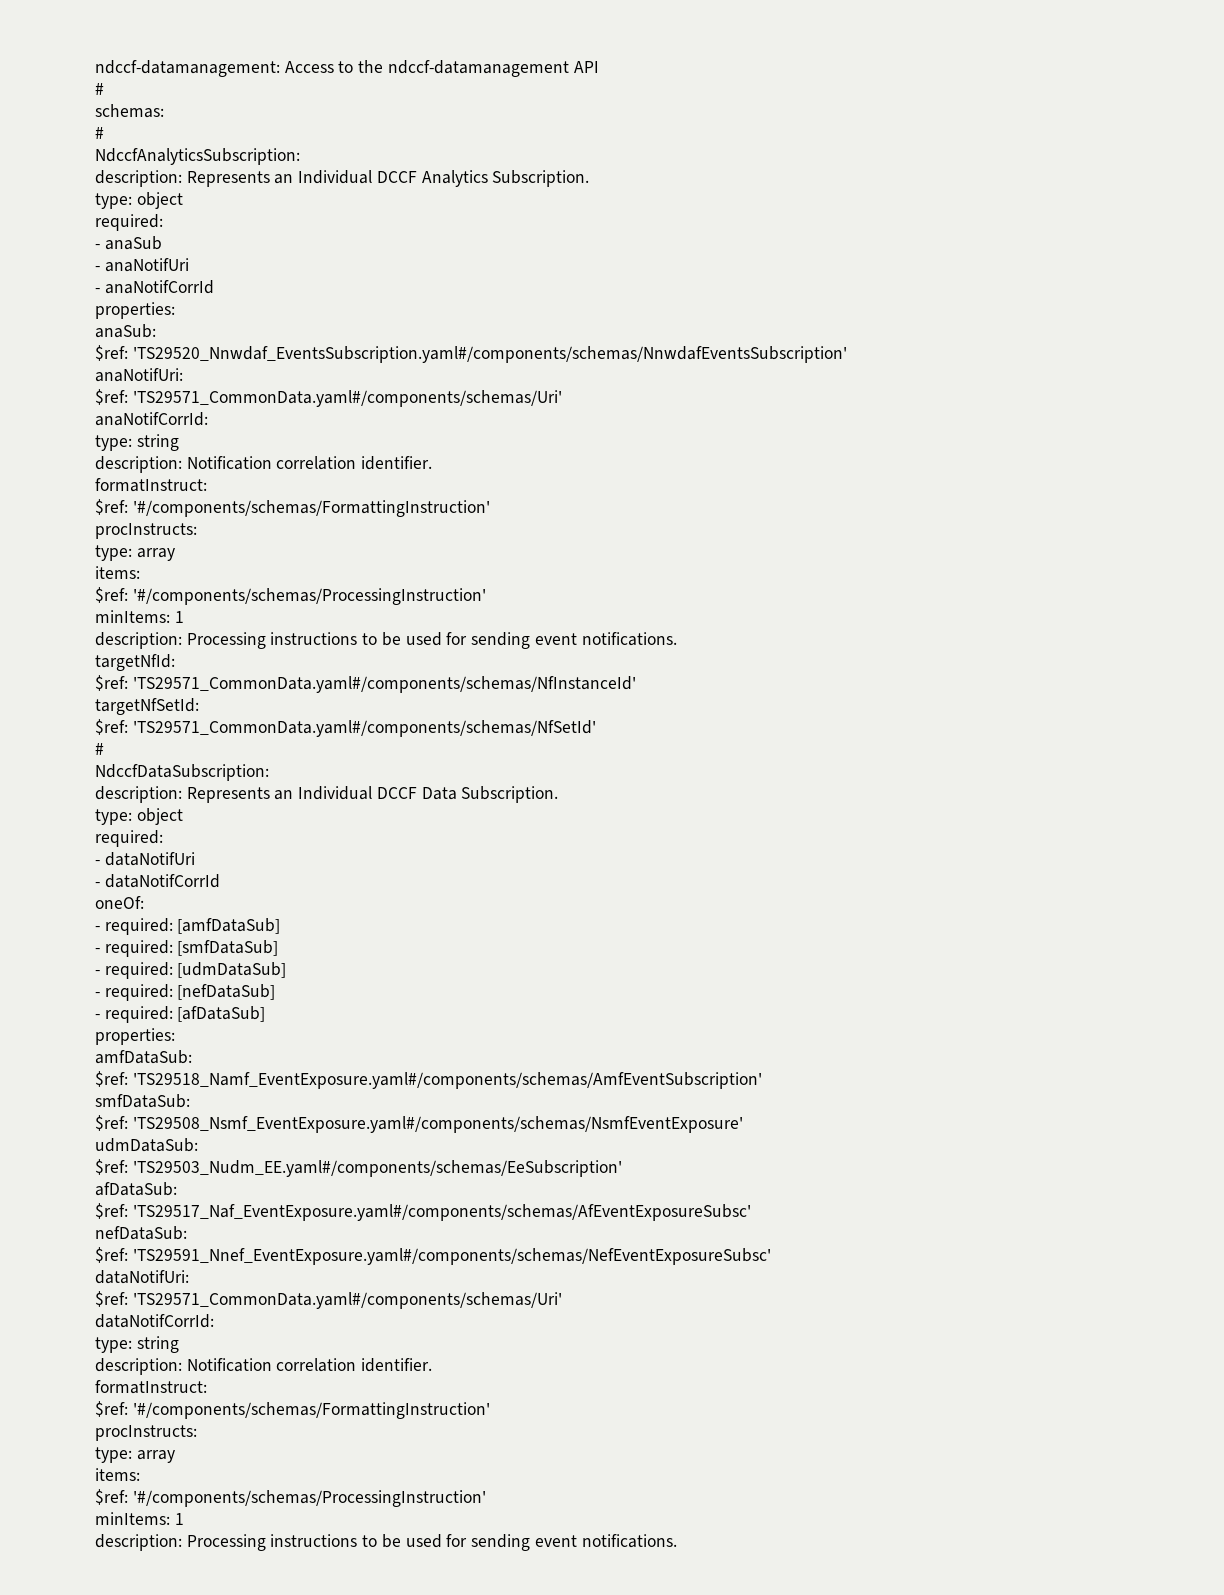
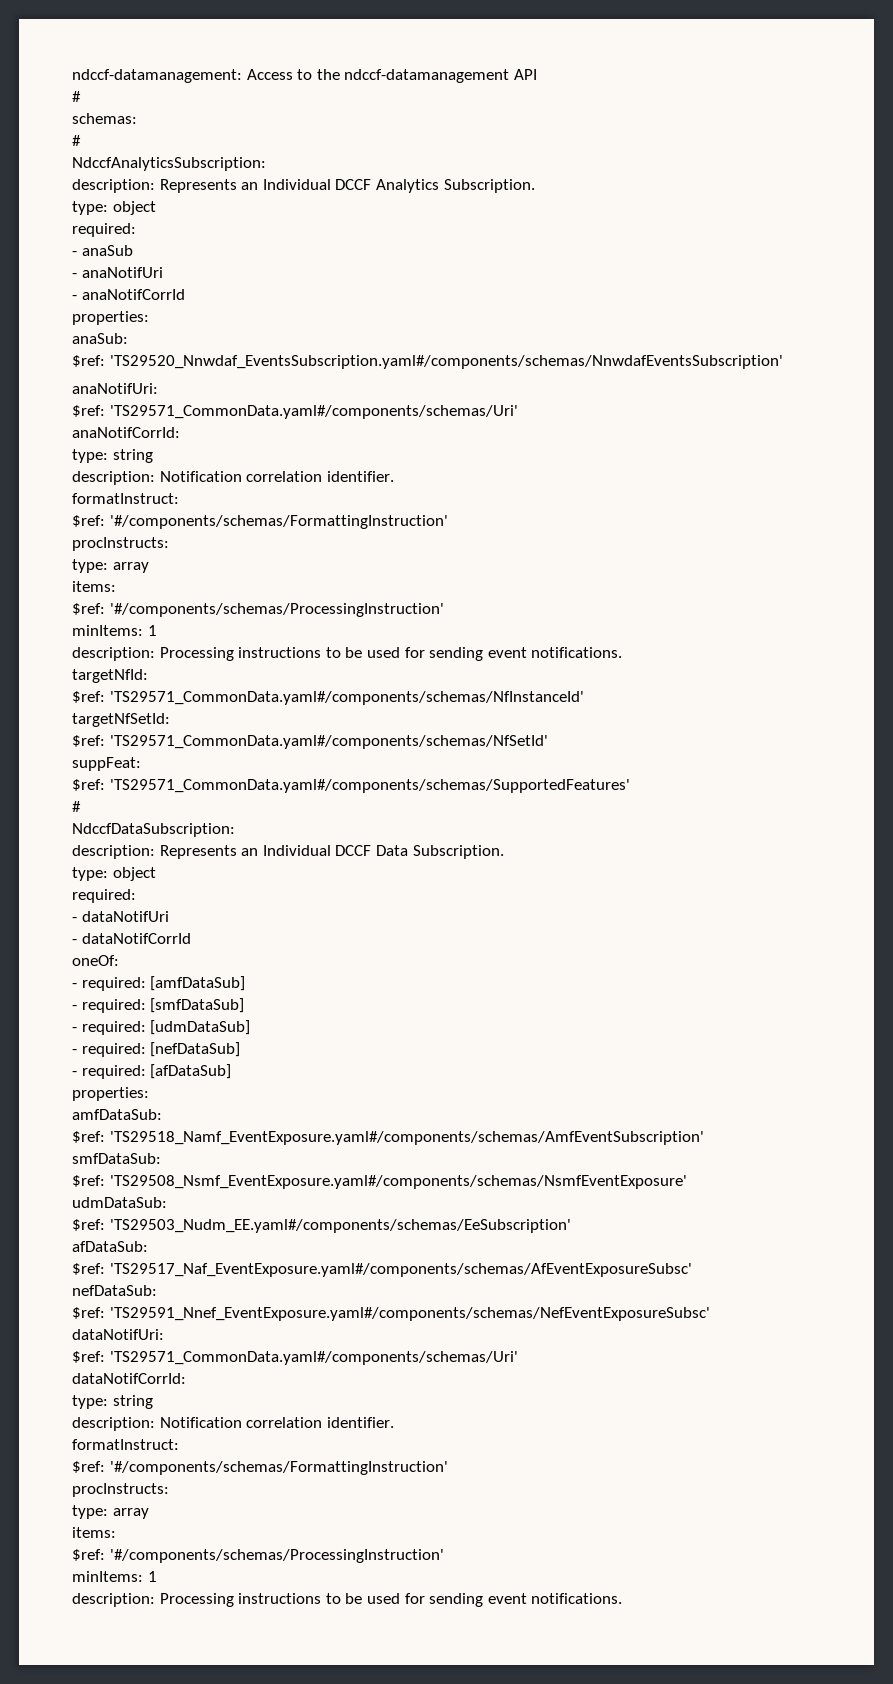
+ suppFeat:
+ $ref: 'TS29571_CommonData.yaml#/components/schemas/SupportedFeatures'

